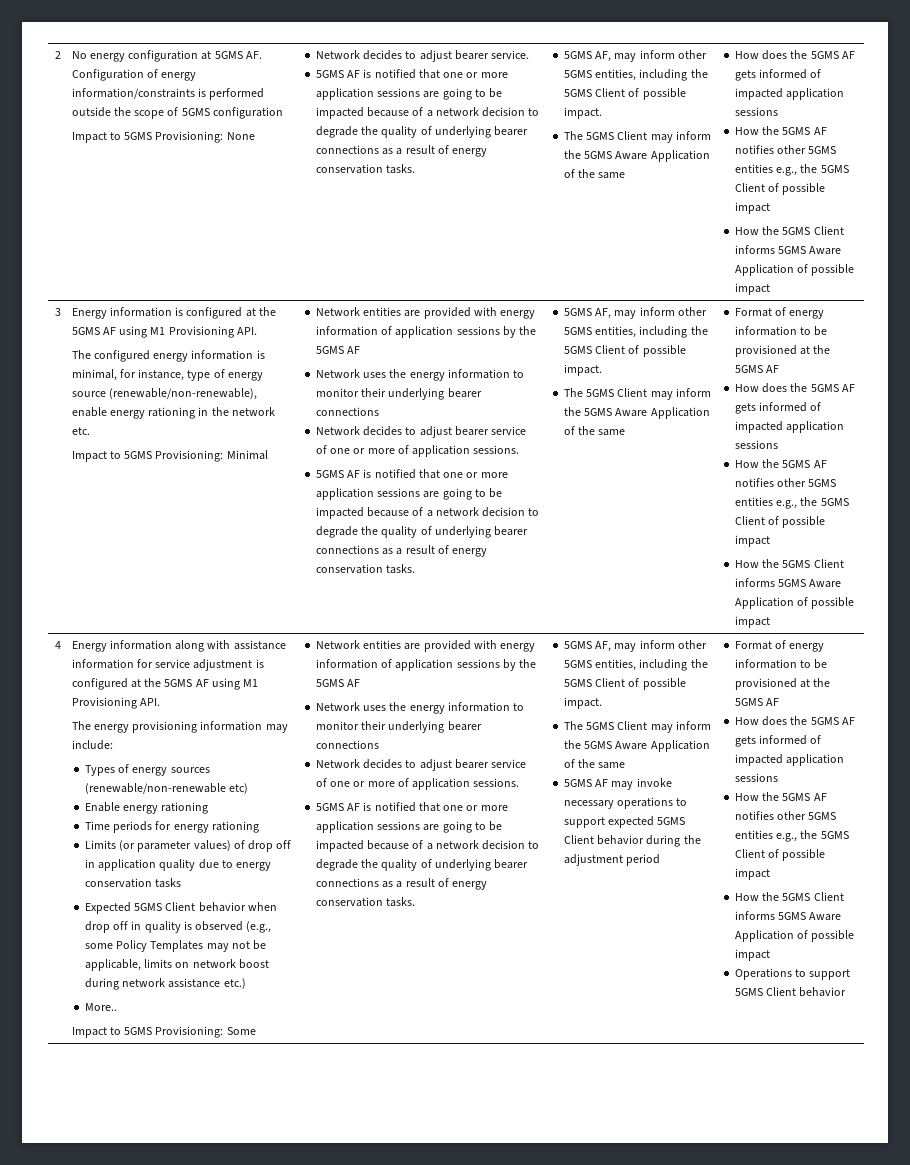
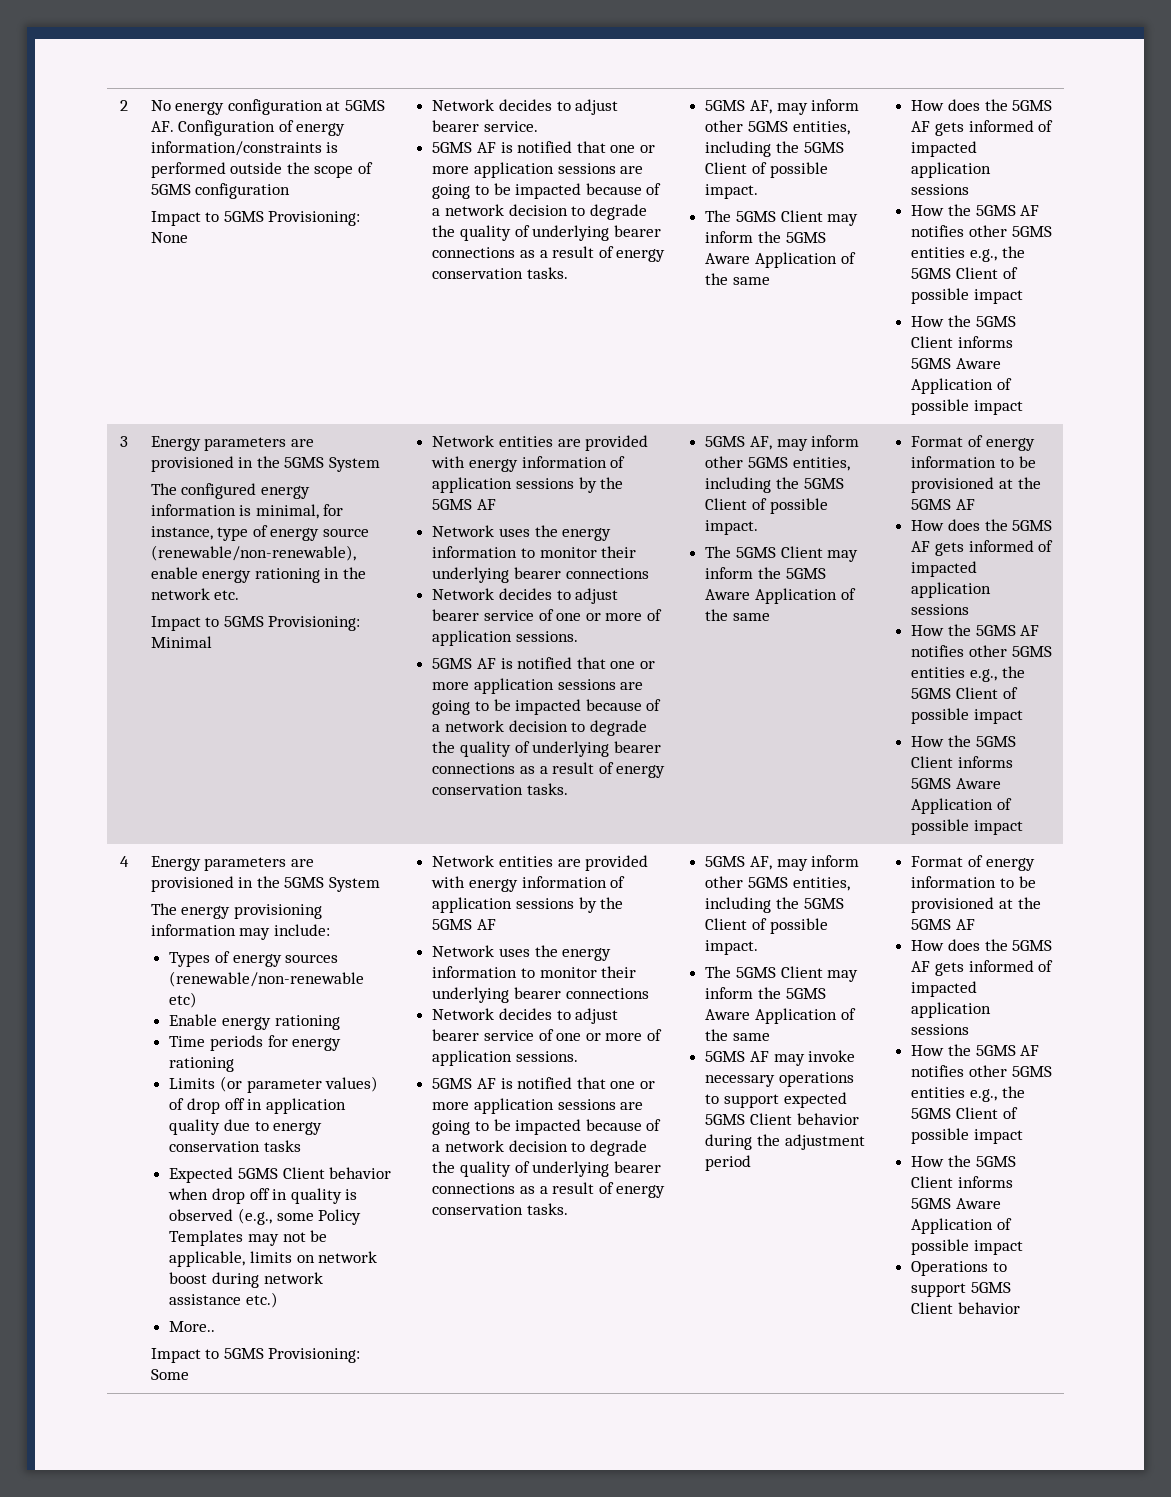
- 3 | Energy information is configured at the 5GMS AF using M1 Provisioning API.
+ 3 | Energy parameters are provisioned in the 5GMS System
- 4 | Energy information along with assistance information for service adjustment is configured at the 5GMS AF using M1 Provisioning API.
+ 4 | Energy parameters are provisioned in the 5GMS System

